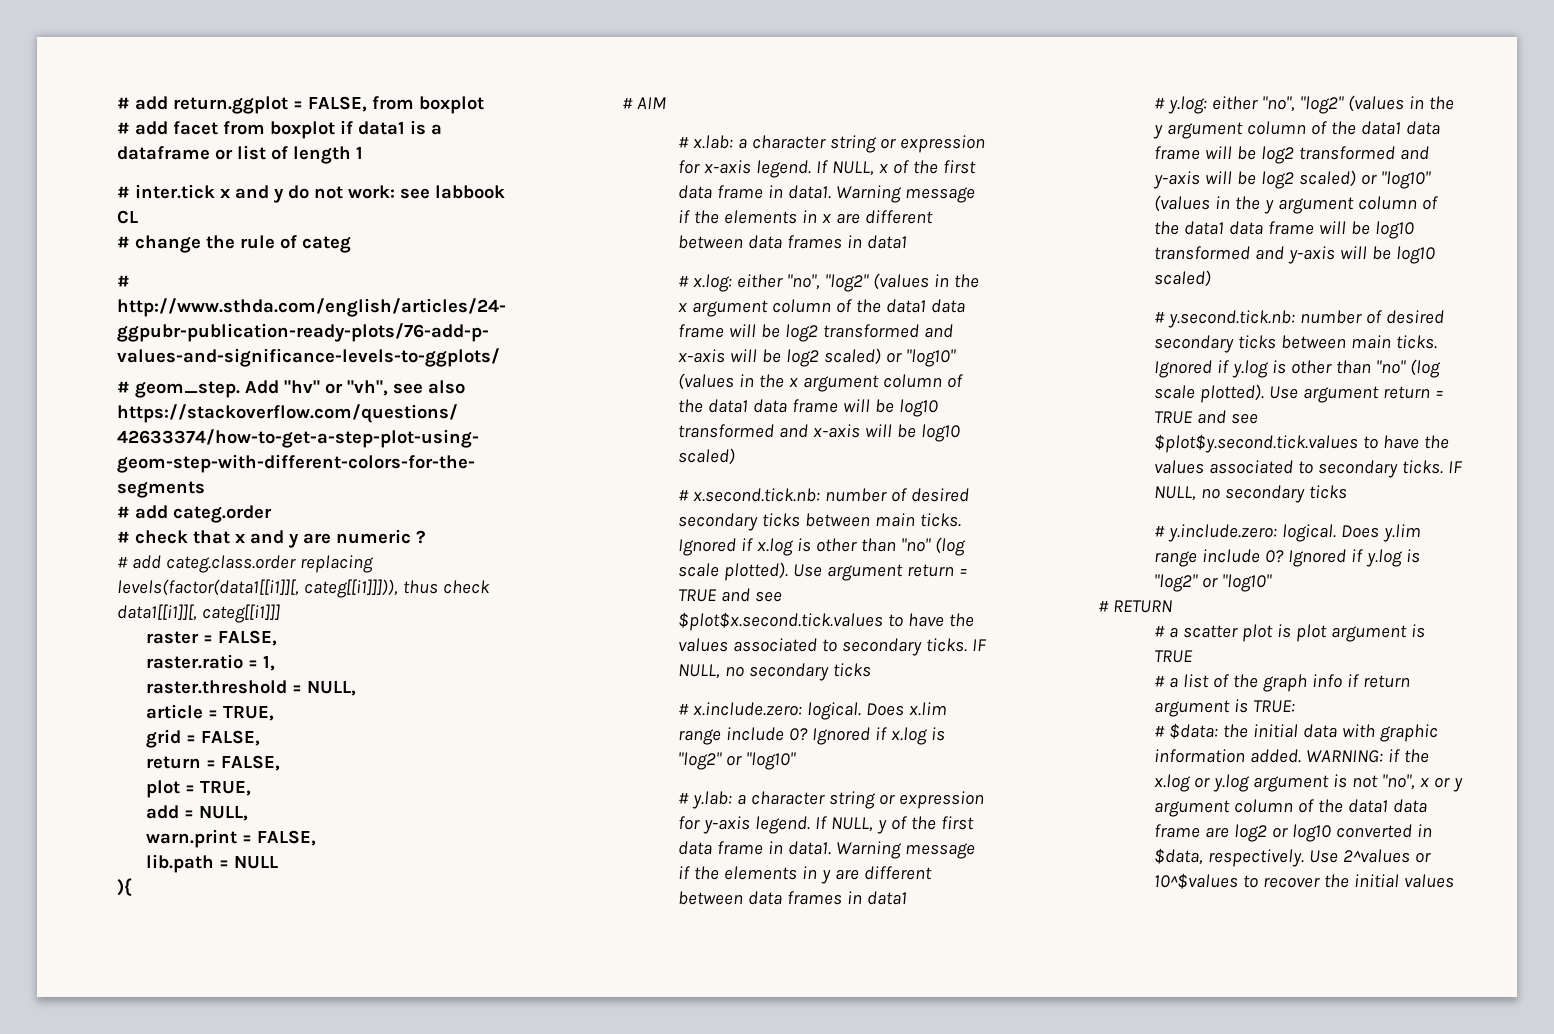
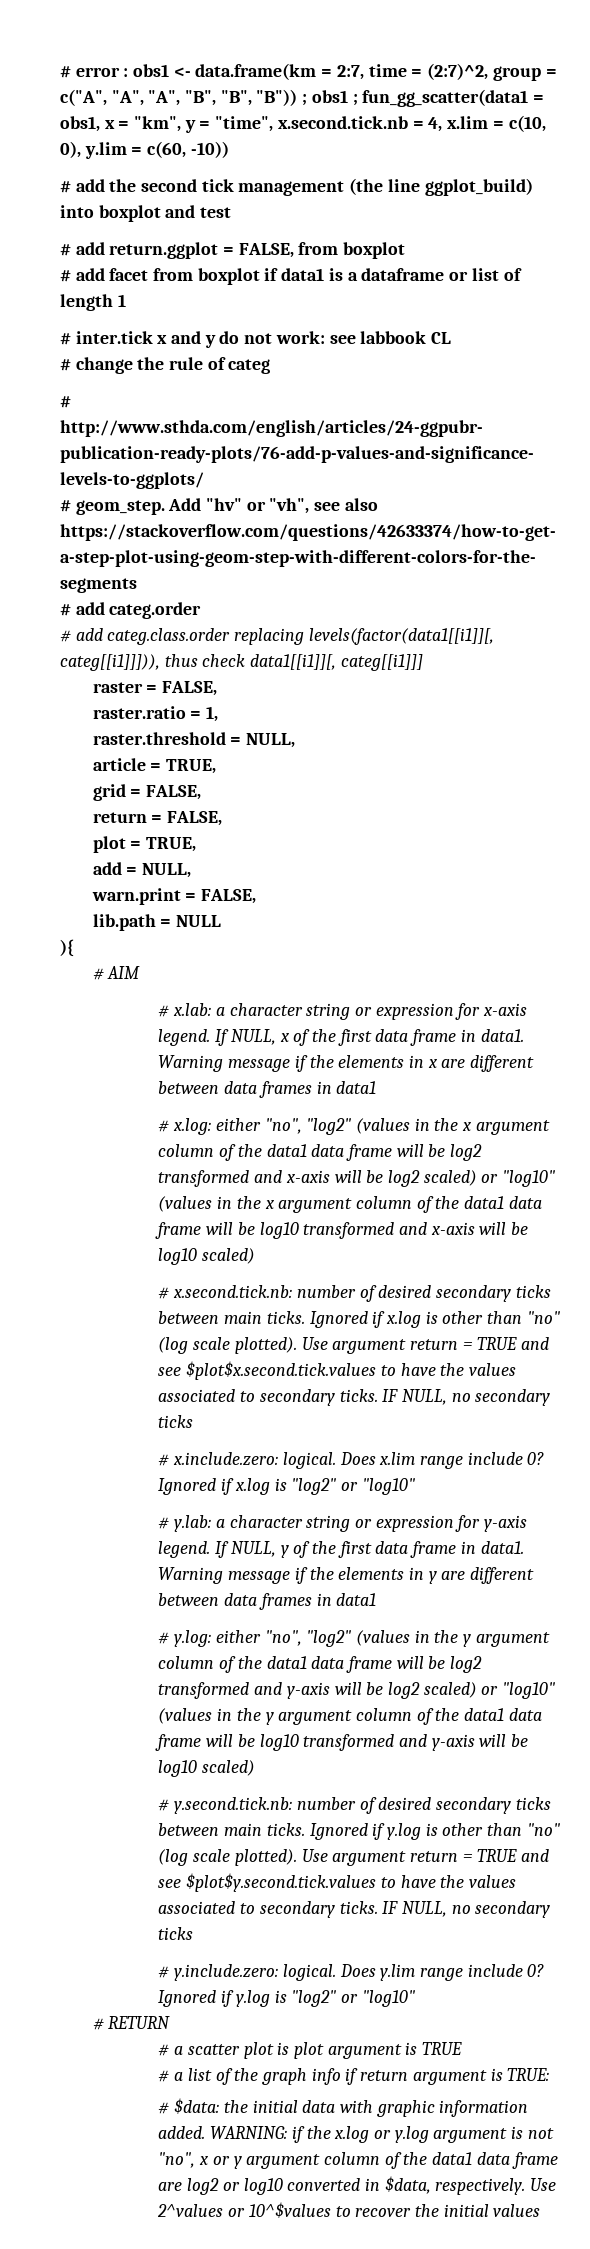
+ # error : obs1 <- data.frame(km = 2:7, time = (2:7)^2, group = c("A", "A", "A", "B", "B", "B")) ; obs1 ; fun_gg_scatter(data1 = obs1, x = "km", y = "time", x.second.tick.nb = 4, x.lim = c(10, 0), y.lim = c(60, -10))
+ # add the second tick management (the line ggplot_build) into boxplot and test
- # check that x and y are numeric ?

